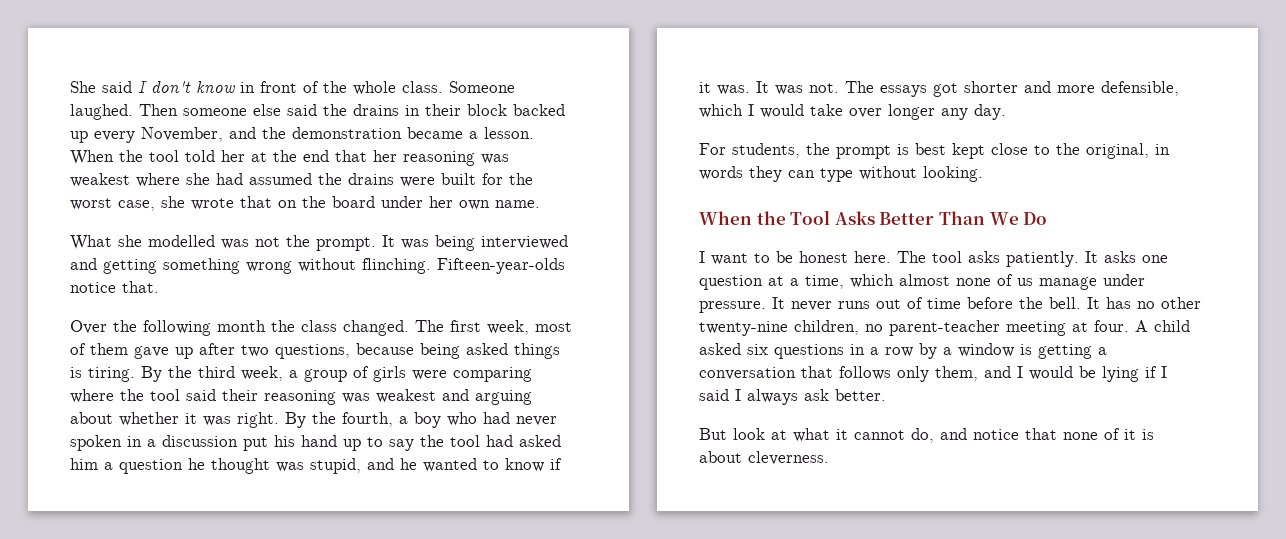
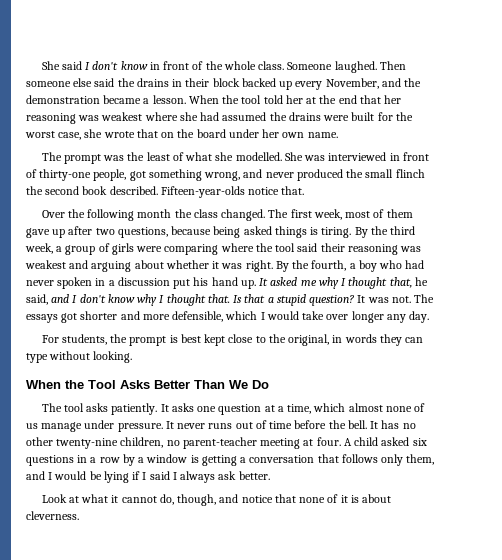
- What she modelled was not the prompt. It was being interviewed and getting something wrong without flinching.
+ The prompt was the least of what she modelled. She was interviewed in front of thirty-one people, got something wrong, and never produced the small flinch the second book described.
- By the fourth, a boy who had never spoken in a discussion put his hand up to say the tool had asked him a question he thought was stupid, and he wanted to know if it was.
+ By the fourth, a boy who had never spoken in a discussion put his hand up. It asked me why I thought that, he said, and I don't know why I thought that. Is that a stupid question?
- I want to be honest here.
- But look at what it cannot do, and notice that none of it is about cleverness.
+ Look at what it cannot do, though, and notice that none of it is about cleverness.

